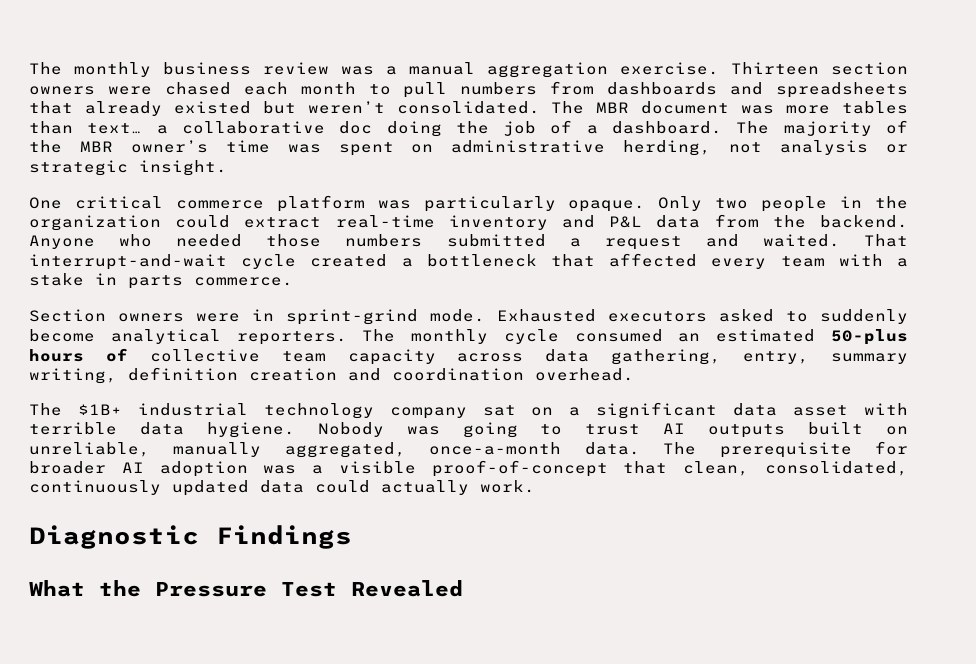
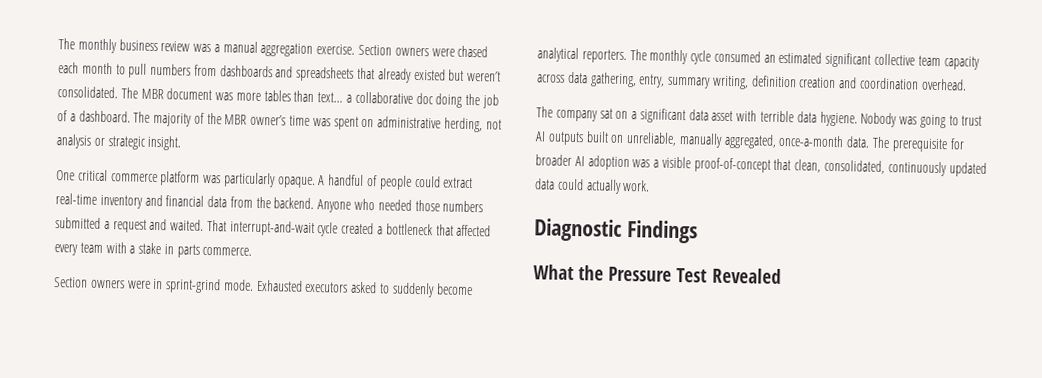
- Thirteen section owners were chased each month to pull numbers from dashboards and spreadsheets that already existed but weren’t consolidated.
+ Section owners were chased each month to pull numbers from dashboards and spreadsheets that already existed but weren’t consolidated.
- Only two people in the organization could extract real-time inventory and P&L data from the backend.
+ A handful of people could extract real-time inventory and financial data from the backend.
- The monthly cycle consumed an estimated 50-plus hours of collective team capacity across data gathering, entry, summary writing, definition creation and coordination overhead.
+ The monthly cycle consumed an estimated significant collective team capacity across data gathering, entry, summary writing, definition creation and coordination overhead.
- The $1B+ industrial technology company sat on a significant data asset with terrible data hygiene.
+ The company sat on a significant data asset with terrible data hygiene.

